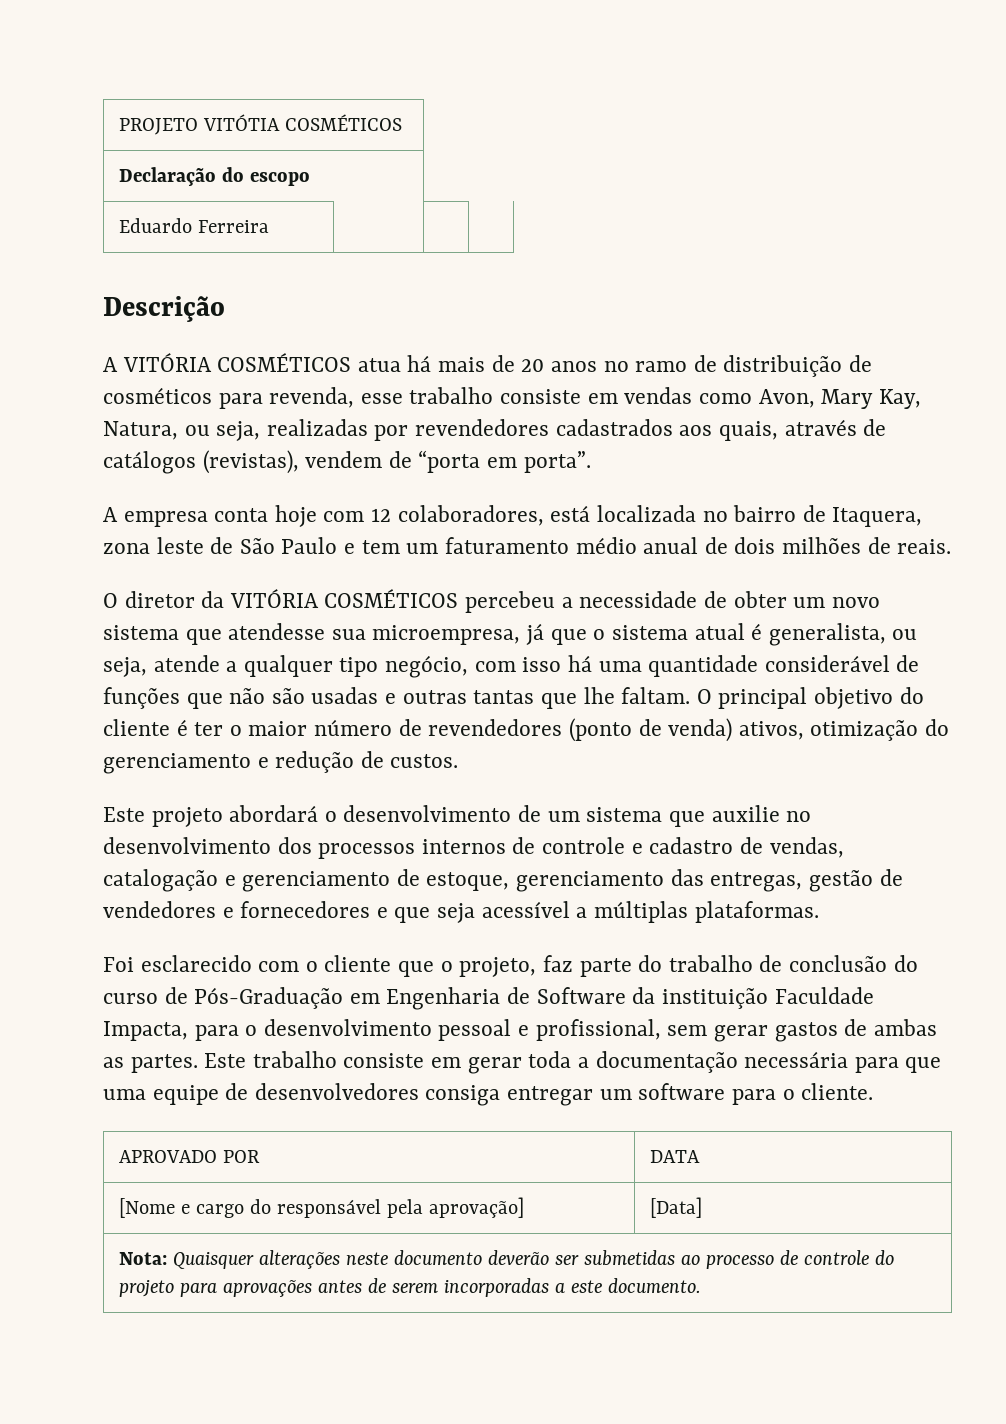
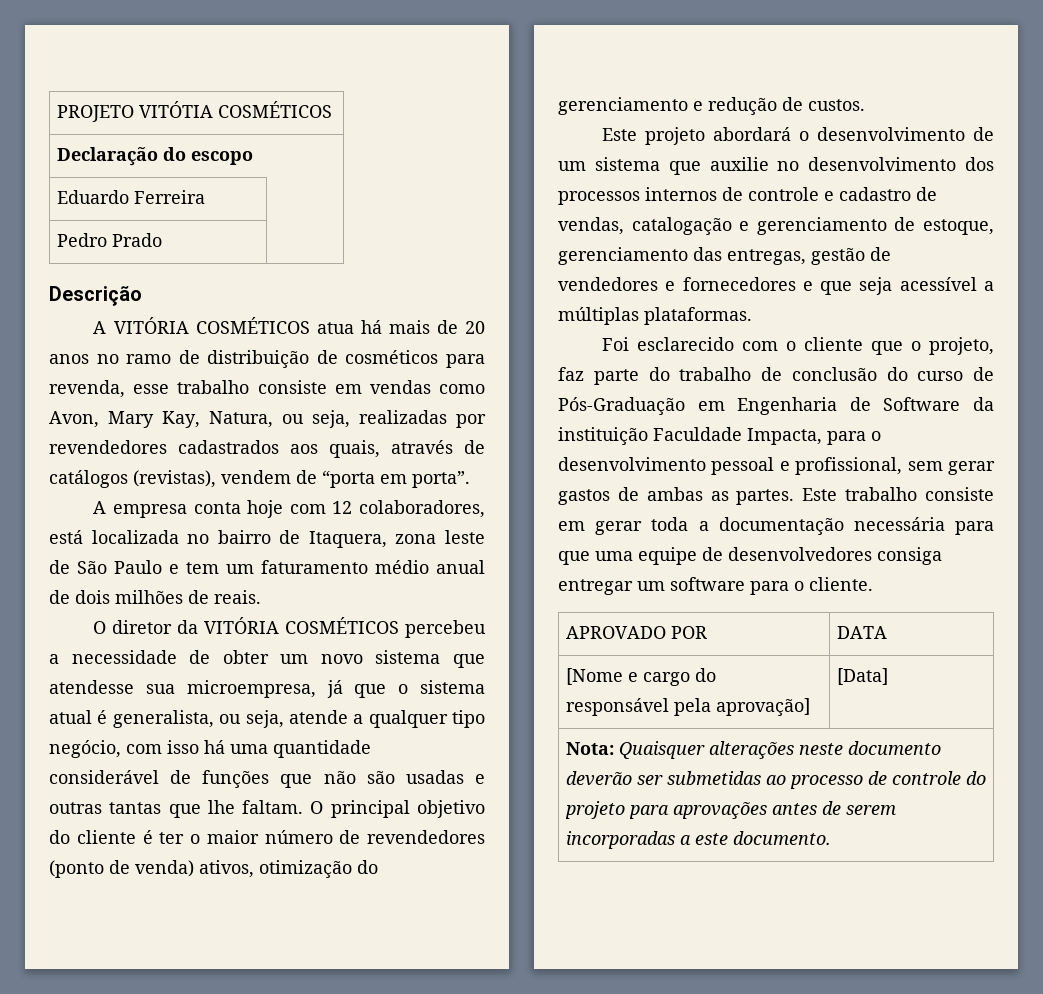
- Eduardo Ferreira | | |
+ Eduardo Ferreira |
+ Pedro Prado |

